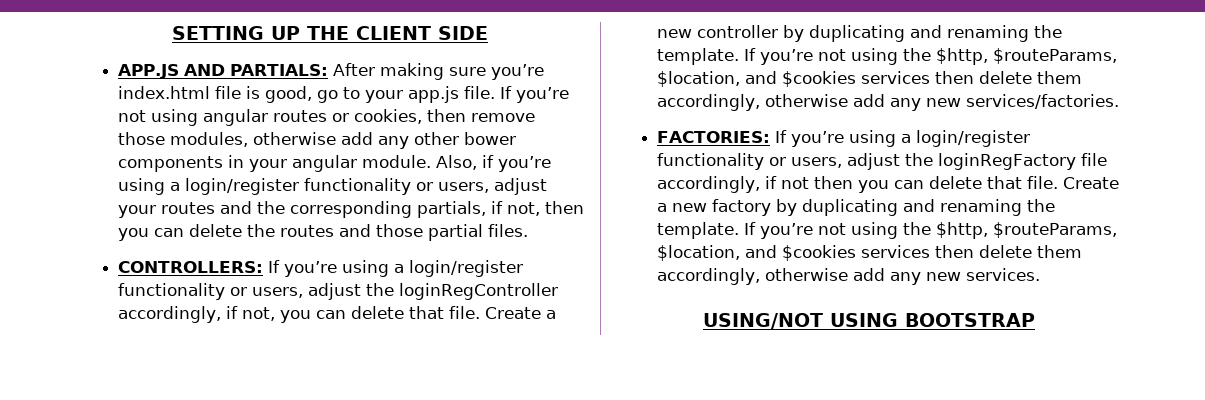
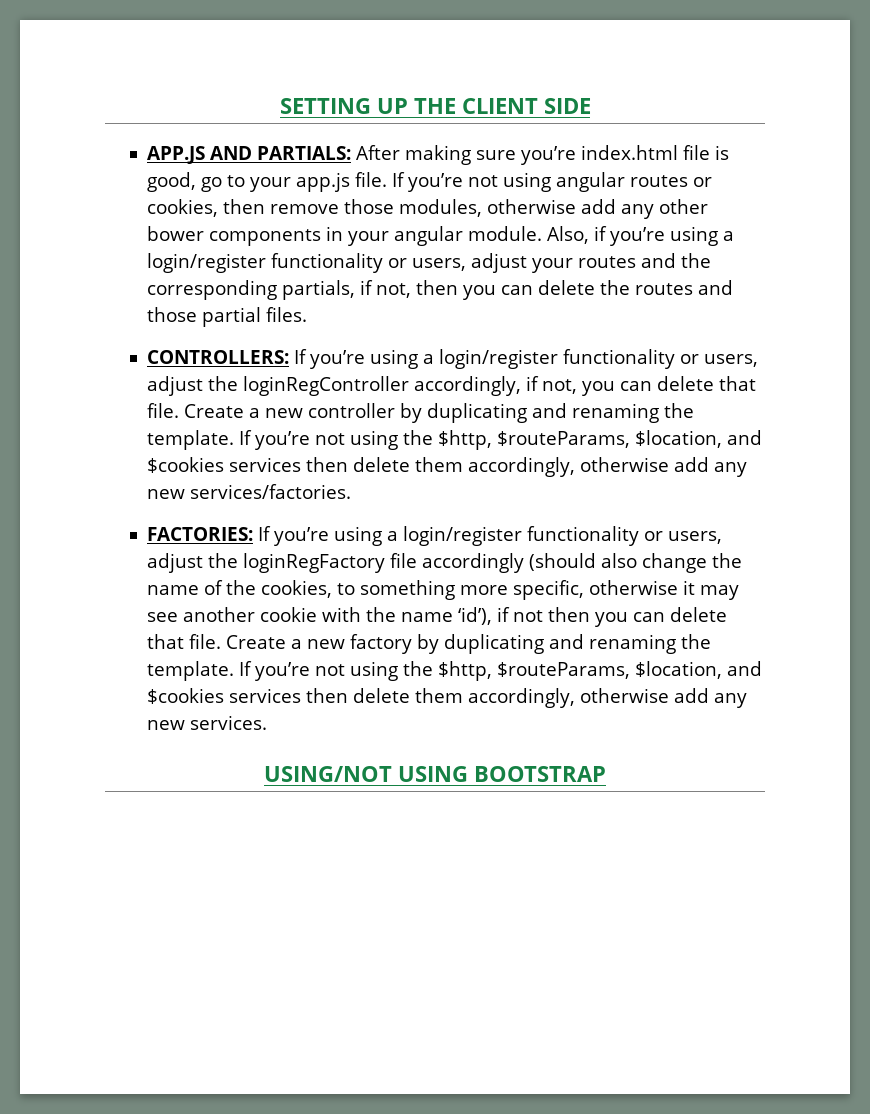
- FACTORIES: If you’re using a login/register functionality or users, adjust the loginRegFactory file accordingly, if not then you can delete that file.
+ FACTORIES: If you’re using a login/register functionality or users, adjust the loginRegFactory file accordingly (should also change the name of the cookies, to something more specific, otherwise it may see another cookie with the name ‘id’), if not then you can delete that file.

